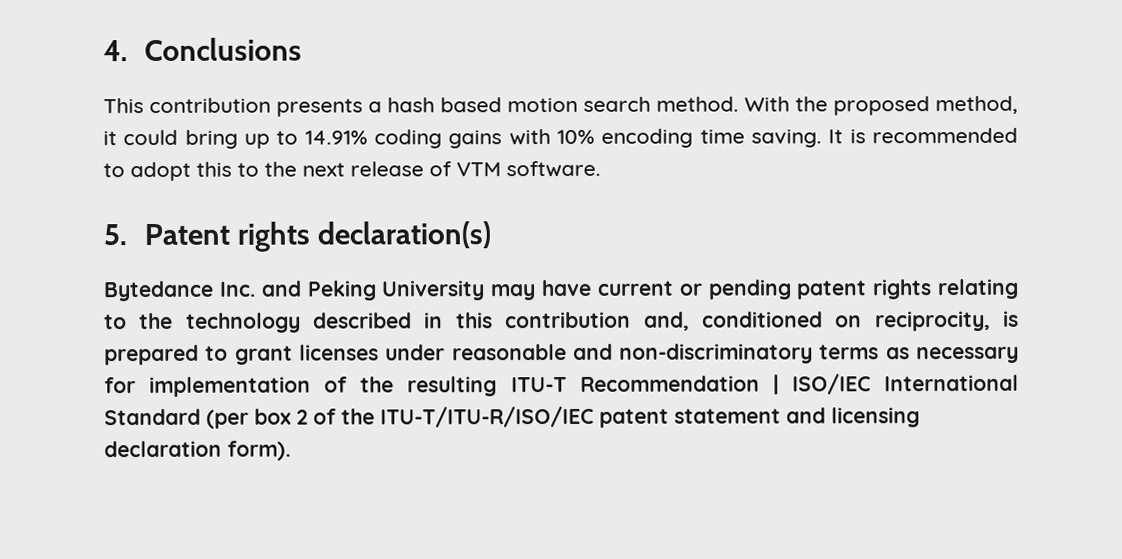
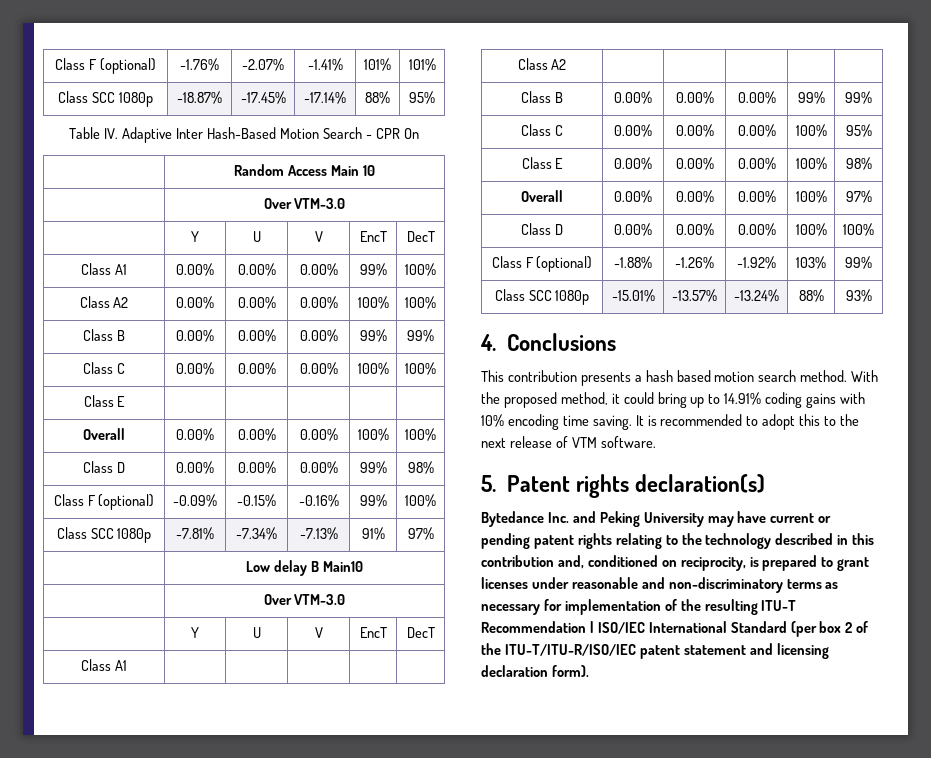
+ Class F (optional) | -1.76% | -2.07% | -1.41% | 101% | 101%
+ Class SCC 1080p | -18.87% | -17.45% | -17.14% | 88% | 95%
+ Table IV. Adaptive Inter Hash-Based Motion Search - CPR On
+ | Random Access Main 10
+ | Over VTM-3.0
+ | Y | U | V | EncT | DecT
+ Class A1 | 0.00% | 0.00% | 0.00% | 99% | 100%
+ Class A2 | 0.00% | 0.00% | 0.00% | 100% | 100%
+ Class B | 0.00% | 0.00% | 0.00% | 99% | 99%
+ Class C | 0.00% | 0.00% | 0.00% | 100% | 100%
+ Class E | | | | |
+ Overall | 0.00% | 0.00% | 0.00% | 100% | 100%
+ Class D | 0.00% | 0.00% | 0.00% | 99% | 98%
+ Class F (optional) | -0.09% | -0.15% | -0.16% | 99% | 100%
+ Class SCC 1080p | -7.81% | -7.34% | -7.13% | 91% | 97%
+ | Low delay B Main10
+ | Over VTM-3.0
+ | Y | U | V | EncT | DecT
+ Class A1 | | | | |
+ Class A2 | | | | |
+ Class B | 0.00% | 0.00% | 0.00% | 99% | 99%
+ Class C | 0.00% | 0.00% | 0.00% | 100% | 95%
+ Class E | 0.00% | 0.00% | 0.00% | 100% | 98%
+ Overall | 0.00% | 0.00% | 0.00% | 100% | 97%
+ Class D | 0.00% | 0.00% | 0.00% | 100% | 100%
+ Class F (optional) | -1.88% | -1.26% | -1.92% | 103% | 99%
+ Class SCC 1080p | -15.01% | -13.57% | -13.24% | 88% | 93%

